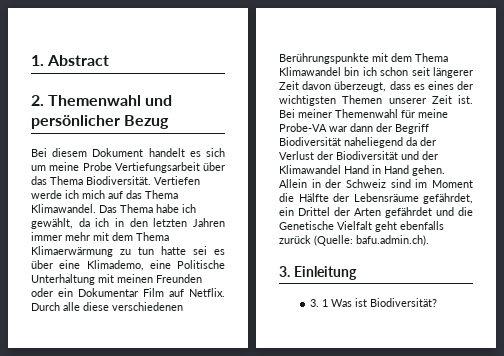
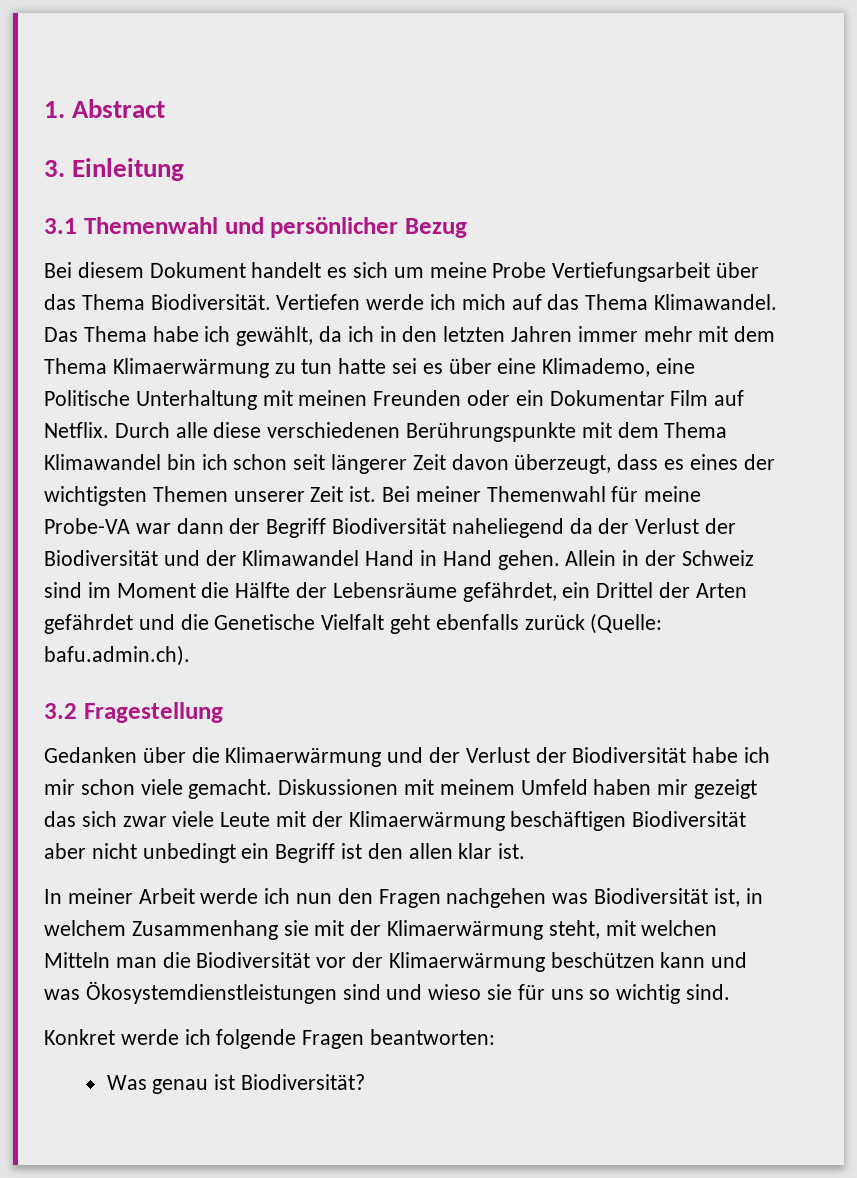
- 2. Themenwahl und persönlicher Bezug
+ 3. Einleitung
+ 3.1 Themenwahl und persönlicher Bezug
- 3. Einleitung
- 3. 1 Was ist Biodiversität?
+ 3.2 Fragestellung
+ Gedanken über die Klimaerwärmung und der Verlust der Biodiversität habe ich mir schon viele gemacht. Diskussionen mit meinem Umfeld haben mir gezeigt das sich zwar viele Leute mit der Klimaerwärmung beschäftigen Biodiversität aber nicht unbedingt ein Begriff ist den allen klar ist.
+ In meiner Arbeit werde ich nun den Fragen nachgehen was Biodiversität ist, in welchem Zusammenhang sie mit der Klimaerwärmung steht, mit welchen Mitteln man die Biodiversität vor der Klimaerwärmung beschützen kann und was Ökosystemdienstleistungen sind und wieso sie für uns so wichtig sind.
+ Konkret werde ich folgende Fragen beantworten:
+ Was genau ist Biodiversität?

